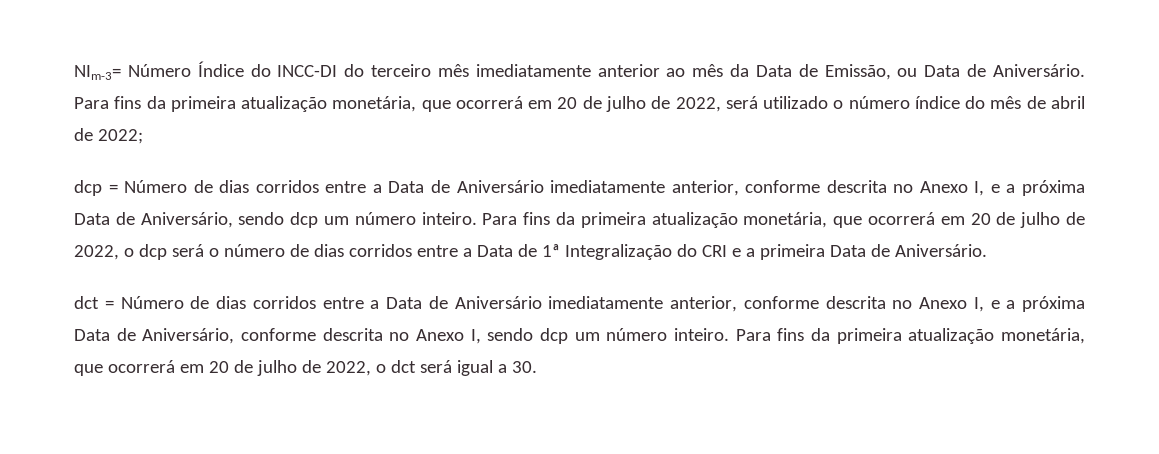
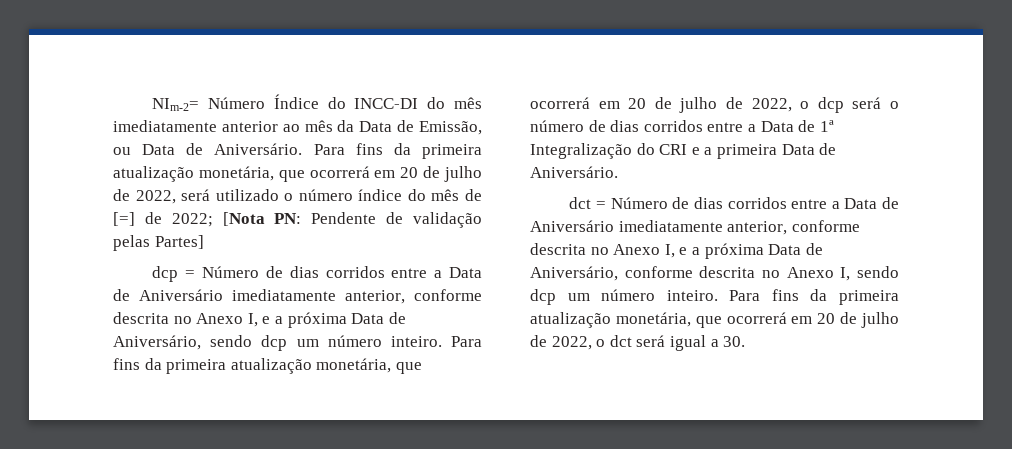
- NIm-3= Número Índice do INCC-DI do terceiro mês imediatamente anterior ao mês da Data de Emissão, ou Data de Aniversário.
+ NIm-2= Número Índice do INCC-DI do mês imediatamente anterior ao mês da Data de Emissão, ou Data de Aniversário.
- Para fins da primeira atualização monetária, que ocorrerá em 20 de julho de 2022, será utilizado o número índice do mês de abril de 2022;
+ Para fins da primeira atualização monetária, que ocorrerá em 20 de julho de 2022, será utilizado o número índice do mês de [=] de 2022; [Nota PN: Pendente de validação pelas Partes]

